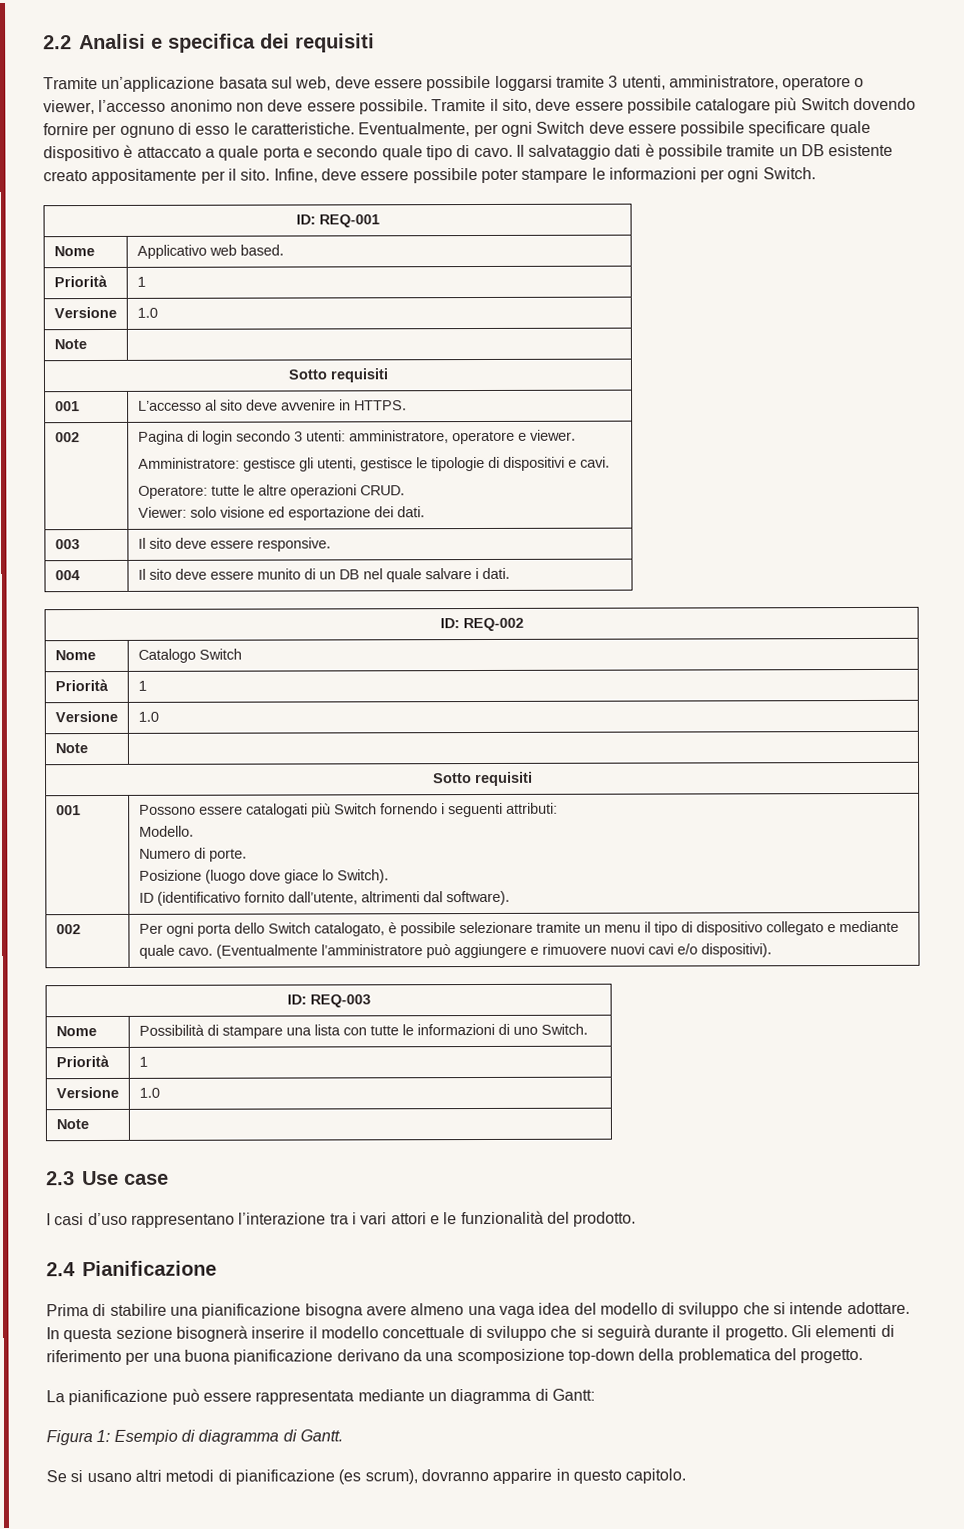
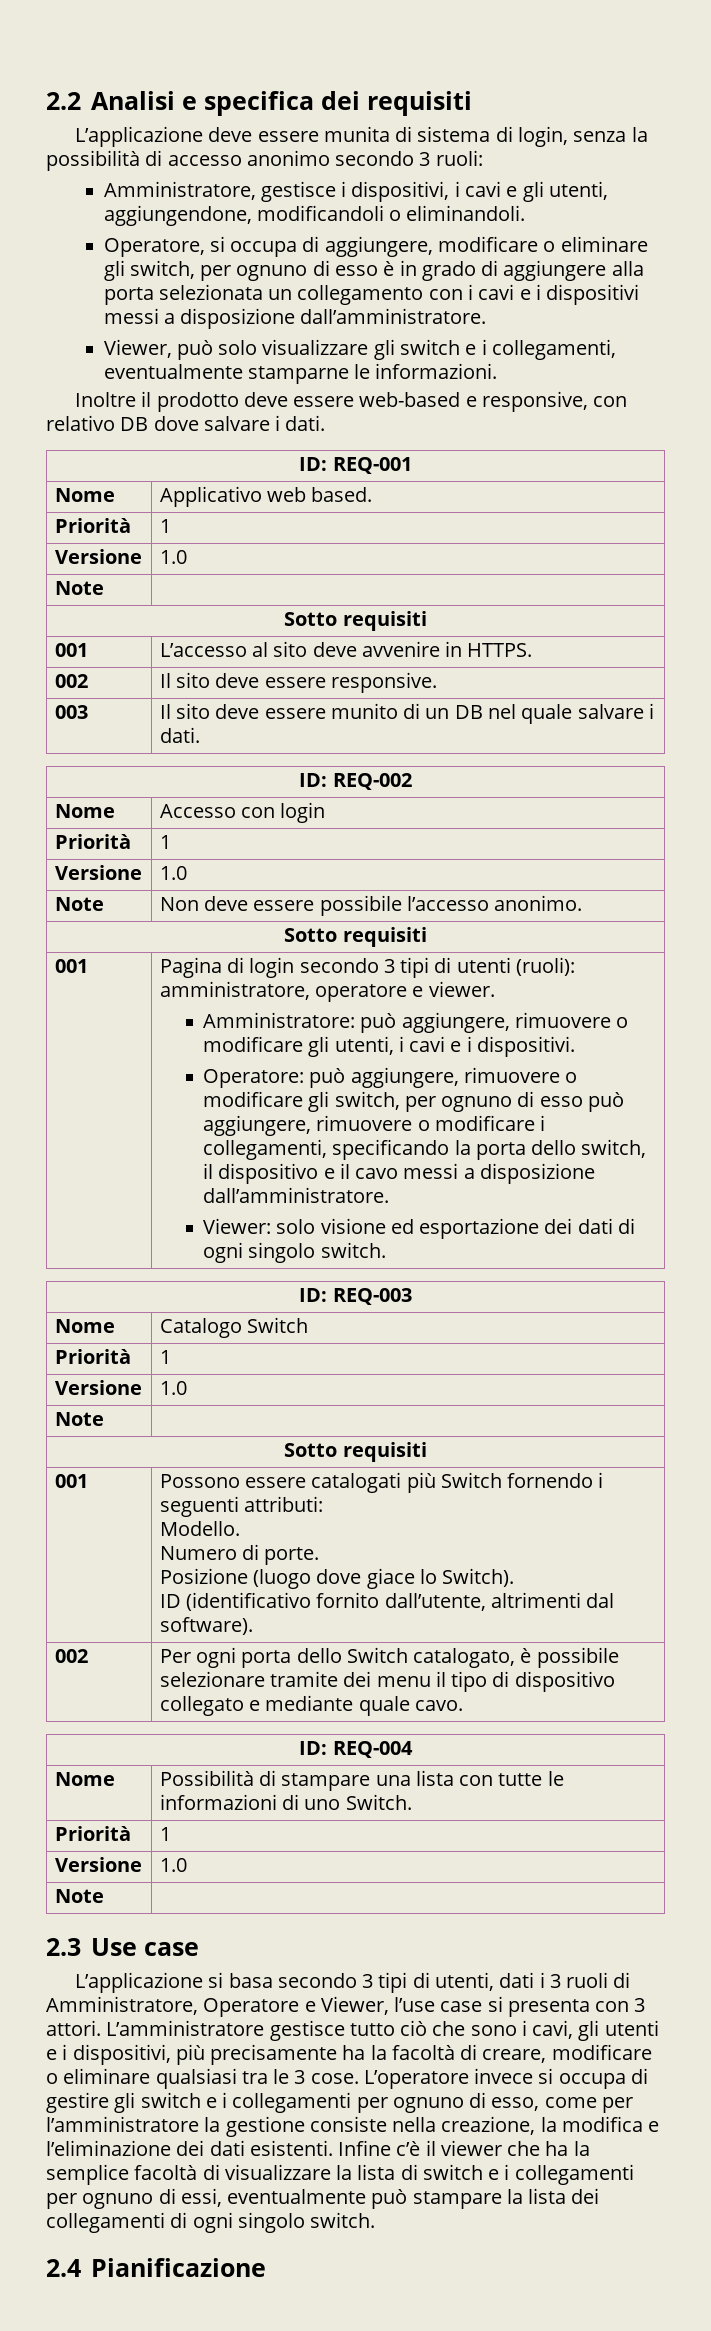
- Tramite un’applicazione basata sul web, deve essere possibile loggarsi tramite 3 utenti, amministratore, operatore o viewer, l’accesso anonimo non deve essere possibile. Tramite il sito, deve essere possibile catalogare più Switch dovendo fornire per ognuno di esso le caratteristiche. Eventualmente, per ogni Switch deve essere possibile specificare quale dispositivo è attaccato a quale porta e secondo quale tipo di cavo. Il salvataggio dati è possibile tramite un DB esistente creato appositamente per il sito. Infine, deve essere possibile poter stampare le informazioni per ogni Switch.
+ L’applicazione deve essere munita di sistema di login, senza la possibilità di accesso anonimo secondo 3 ruoli:
+ Amministratore, gestisce i dispositivi, i cavi e gli utenti, aggiungendone, modificandoli o eliminandoli.
+ Operatore, si occupa di aggiungere, modificare o eliminare gli switch, per ognuno di esso è in grado di aggiungere alla porta selezionata un collegamento con i cavi e i dispositivi messi a disposizione dall’amministratore.
+ Viewer, può solo visualizzare gli switch e i collegamenti, eventualmente stamparne le informazioni.
+ Inoltre il prodotto deve essere web-based e responsive, con relativo DB dove salvare i dati.
- 002 | Pagina di login secondo 3 utenti: amministratore, operatore e viewer.
- Amministratore: gestisce gli utenti, gestisce le tipologie di dispositivi e cavi.
- Operatore: tutte le altre operazioni CRUD.
- Viewer: solo visione ed esportazione dei dati.
- 003 | Il sito deve essere responsive.
+ 002 | Il sito deve essere responsive.
- 004 | Il sito deve essere munito di un DB nel quale salvare i dati.
+ 003 | Il sito deve essere munito di un DB nel quale salvare i dati.
+ Nome | Accesso con login
+ Priorità | 1
+ Versione | 1.0
+ Note | Non deve essere possibile l’accesso anonimo.
+ Sotto requisiti
+ 001 | Pagina di login secondo 3 tipi di utenti (ruoli): amministratore, operatore e viewer.
+ Amministratore: può aggiungere, rimuovere o modificare gli utenti, i cavi e i dispositivi.
+ Operatore: può aggiungere, rimuovere o modificare gli switch, per ognuno di esso può aggiungere, rimuovere o modificare i collegamenti, specificando la porta dello switch, il dispositivo e il cavo messi a disposizione dall’amministratore.
+ Viewer: solo visione ed esportazione dei dati di ogni singolo switch.
+ ID: REQ-003
- 002 | Per ogni porta dello Switch catalogato, è possibile selezionare tramite un menu il tipo di dispositivo collegato e mediante quale cavo. (Eventualmente l’amministratore può aggiungere e rimuovere nuovi cavi e/o dispositivi).
- ID: REQ-003
+ 002 | Per ogni porta dello Switch catalogato, è possibile selezionare tramite dei menu il tipo di dispositivo collegato e mediante quale cavo.
+ ID: REQ-004
- I casi d’uso rappresentano l’interazione tra i vari attori e le funzionalità del prodotto.
+ L’applicazione si basa secondo 3 tipi di utenti, dati i 3 ruoli di Amministratore, Operatore e Viewer, l’use case si presenta con 3 attori. L’amministratore gestisce tutto ciò che sono i cavi, gli utenti e i dispositivi, più precisamente ha la facoltà di creare, modificare o eliminare qualsiasi tra le 3 cose. L’operatore invece si occupa di gestire gli switch e i collegamenti per ognuno di esso, come per l’amministratore la gestione consiste nella creazione, la modifica e l’eliminazione dei dati esistenti. Infine c’è il viewer che ha la semplice facoltà di visualizzare la lista di switch e i collegamenti per ognuno di essi, eventualmente può stampare la lista dei collegamenti di ogni singolo switch.
  2.4 Pianificazione
- Prima di stabilire una pianificazione bisogna avere almeno una vaga idea del modello di sviluppo che si intende adottare. In questa sezione bisognerà inserire il modello concettuale di sviluppo che si seguirà durante il progetto. Gli elementi di riferimento per una buona pianificazione derivano da una scomposizione top-down della problematica del progetto.
- La pianificazione può essere rappresentata mediante un diagramma di Gantt:
- Figura 1: Esempio di diagramma di Gantt.
- Se si usano altri metodi di pianificazione (es scrum), dovranno apparire in questo capitolo.

